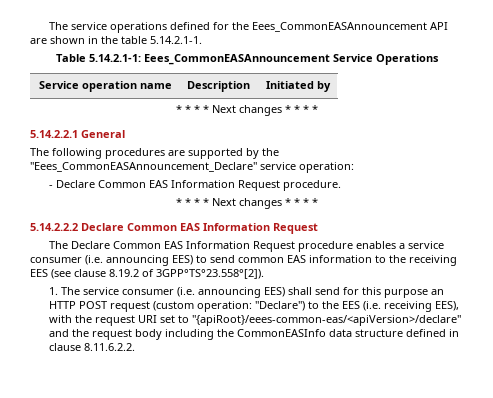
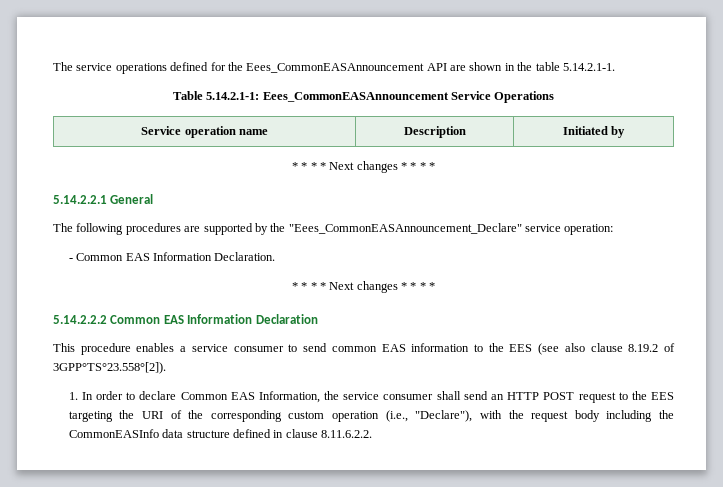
- - Declare Common EAS Information Request procedure.
+ - Common EAS Information Declaration.
- 5.14.2.2.2 Declare Common EAS Information Request
- The Declare Common EAS Information Request procedure enables a service consumer (i.e. announcing EES) to send common EAS information to the receiving EES (see clause 8.19.2 of 3GPP°TS°23.558°[2]).
+ 5.14.2.2.2 Common EAS Information Declaration
+ This procedure enables a service consumer to send common EAS information to the EES (see also clause 8.19.2 of 3GPP°TS°23.558°[2]).
- 1. The service consumer (i.e. announcing EES) shall send for this purpose an HTTP POST request (custom operation: "Declare") to the EES (i.e. receiving EES), with the request URI set to "{apiRoot}/eees-common-eas/<apiVersion>/declare" and the request body including the CommonEASInfo data structure defined in clause 8.11.6.2.2.
+ 1. In order to declare Common EAS Information, the service consumer shall send an HTTP POST request to the EES targeting the URI of the corresponding custom operation (i.e., "Declare"), with the request body including the CommonEASInfo data structure defined in clause 8.11.6.2.2.

